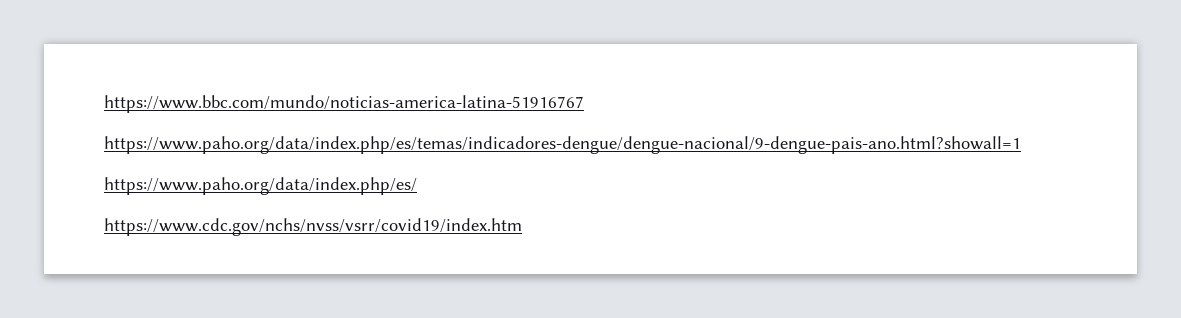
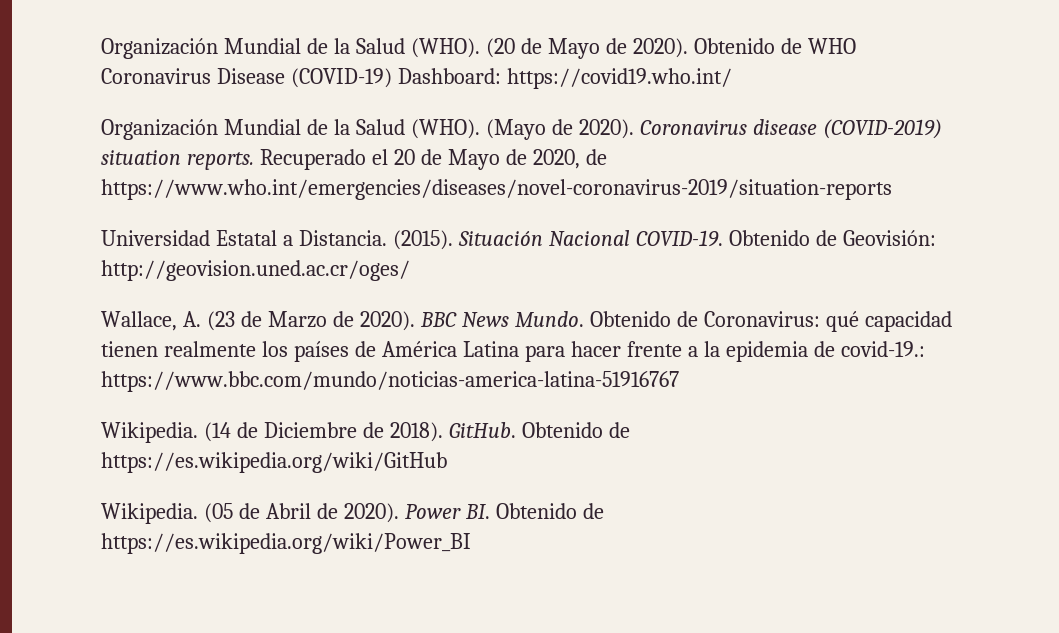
- https://www.bbc.com/mundo/noticias-america-latina-51916767
- https://www.paho.org/data/index.php/es/temas/indicadores-dengue/dengue-nacional/9-dengue-pais-ano.html?showall=1
- https://www.paho.org/data/index.php/es/
- https://www.cdc.gov/nchs/nvss/vsrr/covid19/index.htm
+ Organización Mundial de la Salud (WHO). (20 de Mayo de 2020). Obtenido de WHO Coronavirus Disease (COVID-19) Dashboard: https://covid19.who.int/
+ Organización Mundial de la Salud (WHO). (Mayo de 2020). Coronavirus disease (COVID-2019) situation reports. Recuperado el 20 de Mayo de 2020, de https://www.who.int/emergencies/diseases/novel-coronavirus-2019/situation-reports
+ Universidad Estatal a Distancia. (2015). Situación Nacional COVID-19. Obtenido de Geovisión: http://geovision.uned.ac.cr/oges/
+ Wallace, A. (23 de Marzo de 2020). BBC News Mundo. Obtenido de Coronavirus: qué capacidad tienen realmente los países de América Latina para hacer frente a la epidemia de covid-19.: https://www.bbc.com/mundo/noticias-america-latina-51916767
+ Wikipedia. (14 de Diciembre de 2018). GitHub. Obtenido de https://es.wikipedia.org/wiki/GitHub
+ Wikipedia. (05 de Abril de 2020). Power BI. Obtenido de https://es.wikipedia.org/wiki/Power_BI

